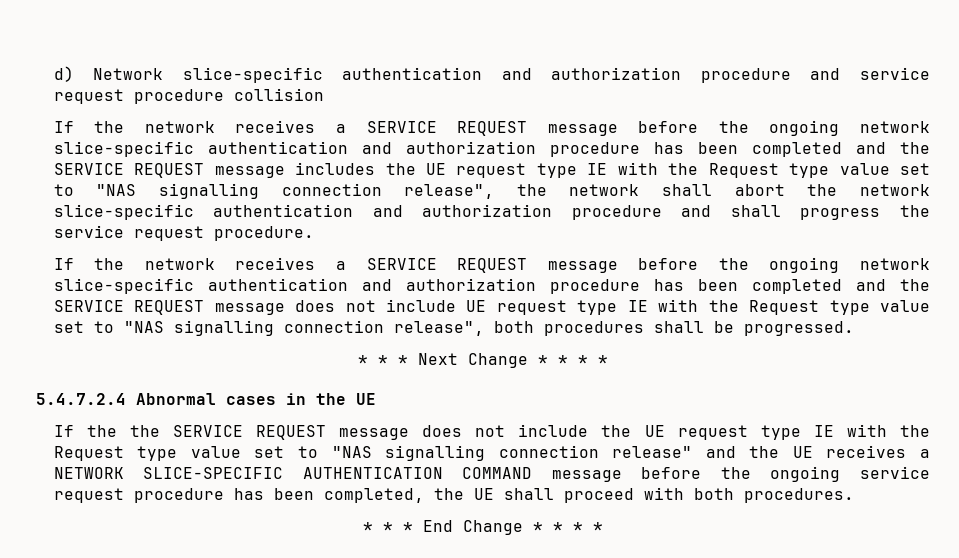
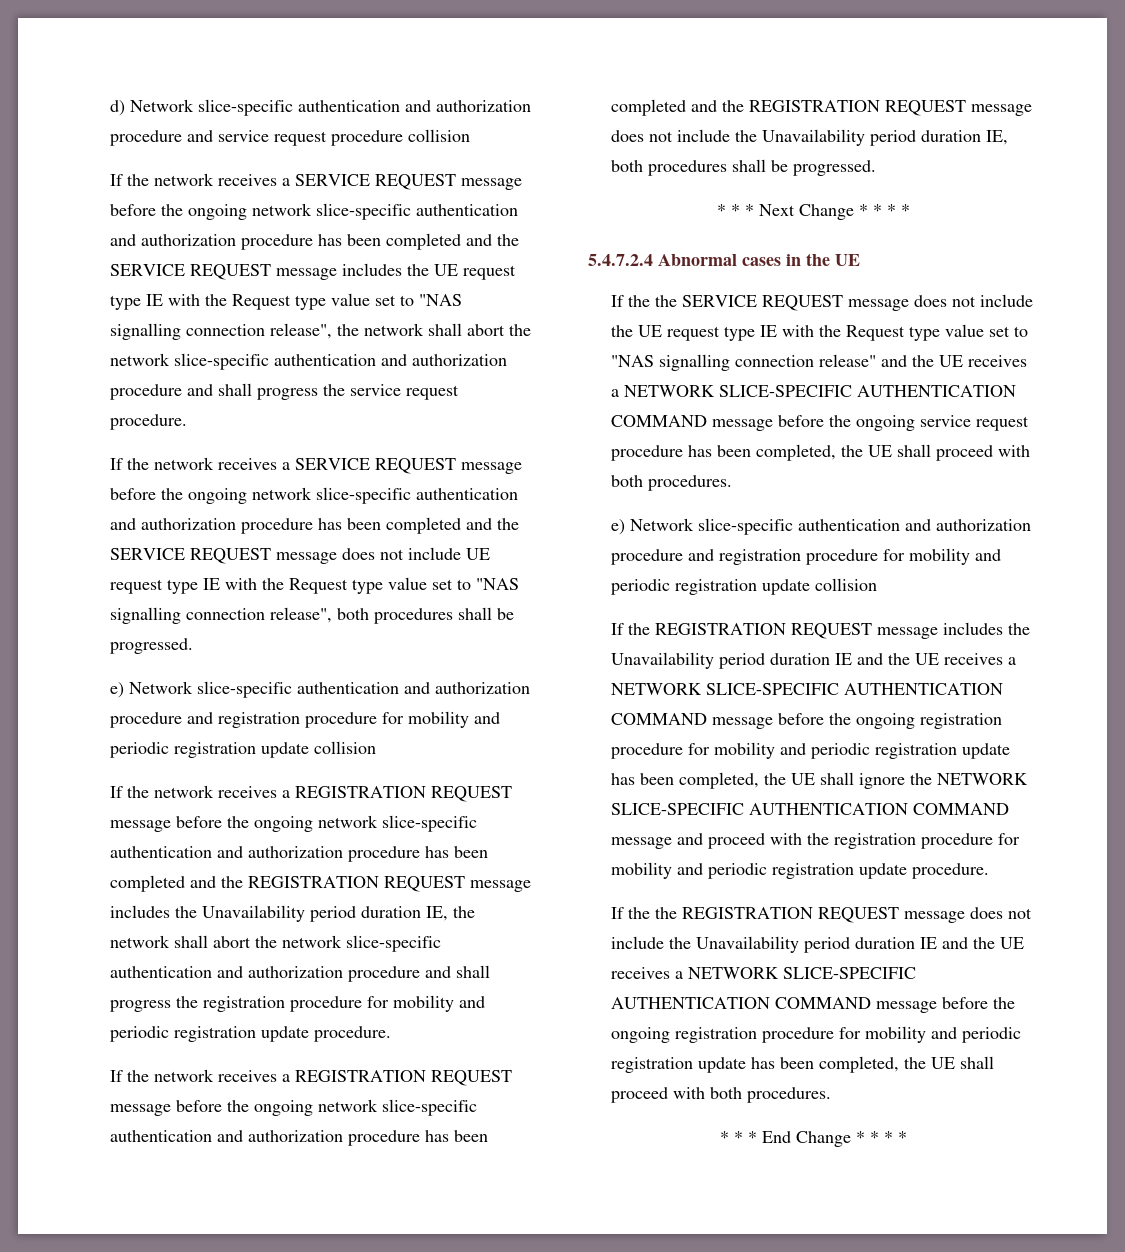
  If the network receives a SERVICE REQUEST message before the ongoing network slice-specific authentication and authorization procedure has been completed and the SERVICE REQUEST message does not include UE request type IE with the Request type value set to "NAS signalling connection release", both procedures shall be progressed.
+ e) Network slice-specific authentication and authorization procedure and registration procedure for mobility and periodic registration update collision
+ If the network receives a REGISTRATION REQUEST message before the ongoing network slice-specific authentication and authorization procedure has been completed and the REGISTRATION REQUEST message includes the Unavailability period duration IE, the network shall abort the network slice-specific authentication and authorization procedure and shall progress the registration procedure for mobility and periodic registration update procedure.
+ If the network receives a REGISTRATION REQUEST message before the ongoing network slice-specific authentication and authorization procedure has been completed and the REGISTRATION REQUEST message does not include the Unavailability period duration IE, both procedures shall be progressed.
  If the the SERVICE REQUEST message does not include the UE request type IE with the Request type value set to "NAS signalling connection release" and the UE receives a NETWORK SLICE-SPECIFIC AUTHENTICATION COMMAND message before the ongoing service request procedure has been completed, the UE shall proceed with both procedures.
+ e) Network slice-specific authentication and authorization procedure and registration procedure for mobility and periodic registration update collision
+ If the REGISTRATION REQUEST message includes the Unavailability period duration IE and the UE receives a NETWORK SLICE-SPECIFIC AUTHENTICATION COMMAND message before the ongoing registration procedure for mobility and periodic registration update has been completed, the UE shall ignore the NETWORK SLICE-SPECIFIC AUTHENTICATION COMMAND message and proceed with the registration procedure for mobility and periodic registration update procedure.
+ If the the REGISTRATION REQUEST message does not include the Unavailability period duration IE and the UE receives a NETWORK SLICE-SPECIFIC AUTHENTICATION COMMAND message before the ongoing registration procedure for mobility and periodic registration update has been completed, the UE shall proceed with both procedures.

